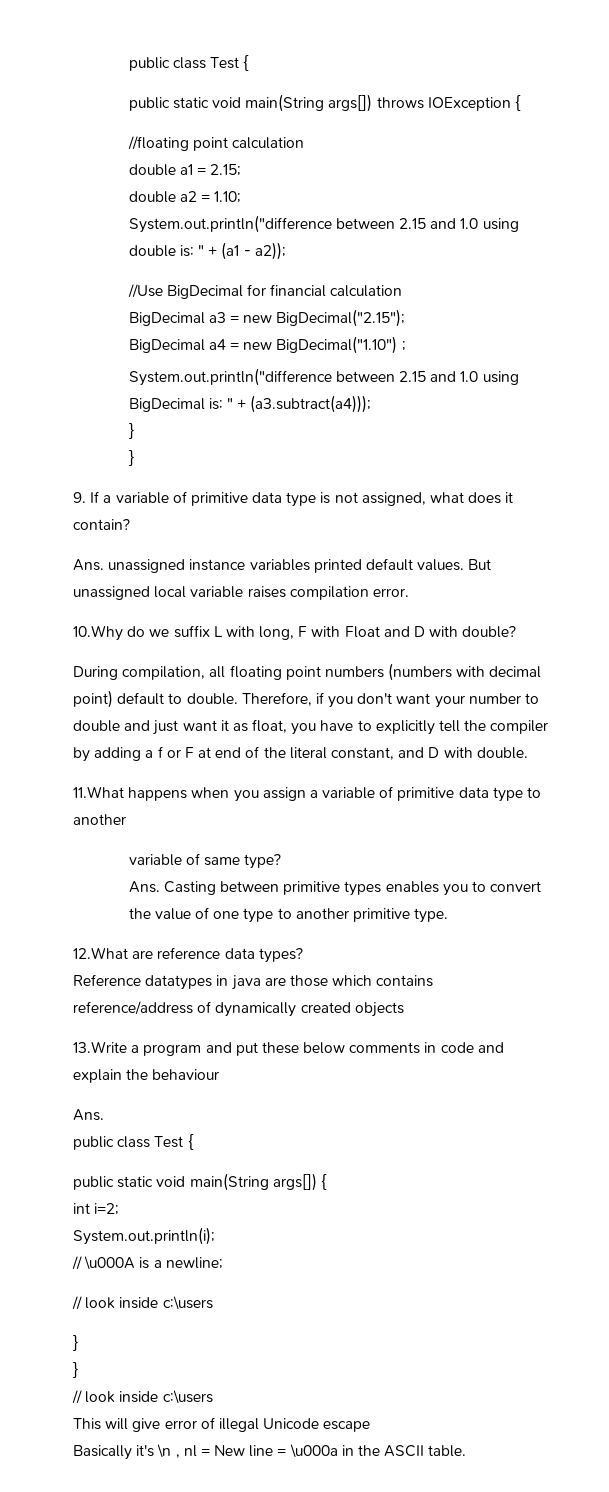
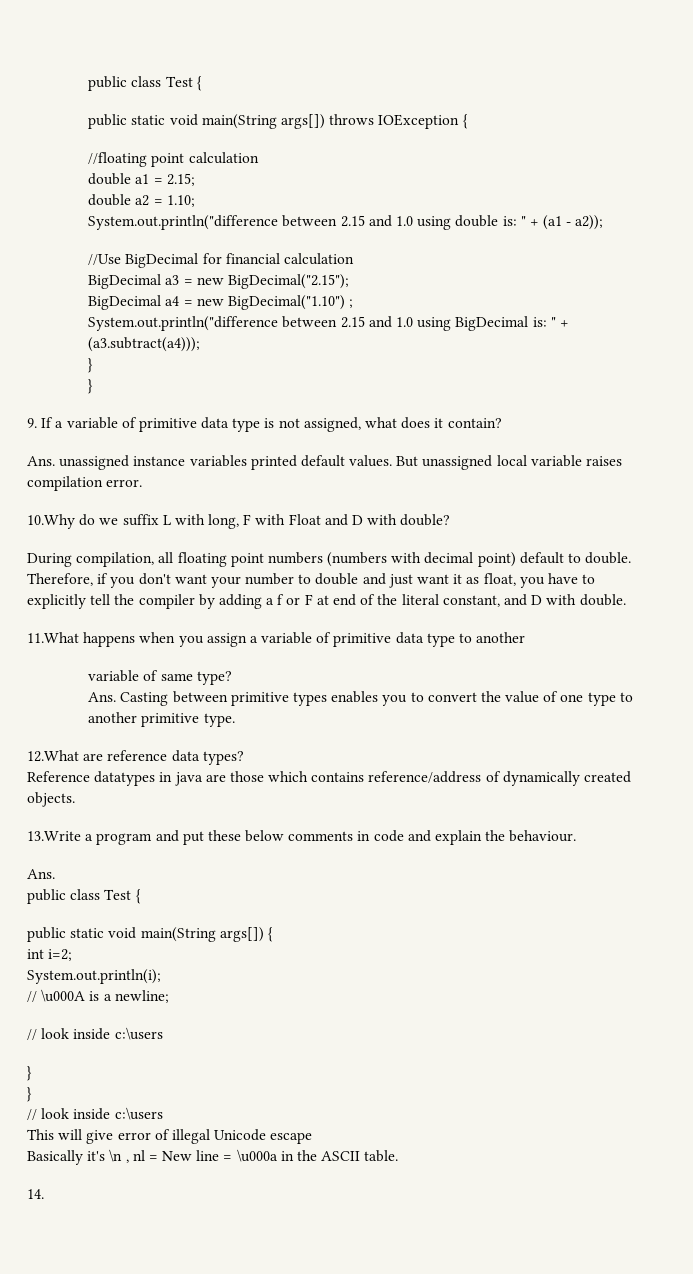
- Reference datatypes in java are those which contains reference/address of dynamically created objects
+ Reference datatypes in java are those which contains reference/address of dynamically created objects.
- 13.Write a program and put these below comments in code and explain the behaviour
+ 13.Write a program and put these below comments in code and explain the behaviour.
+ 14.

